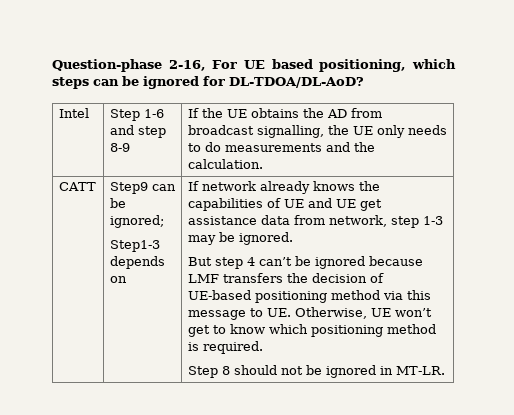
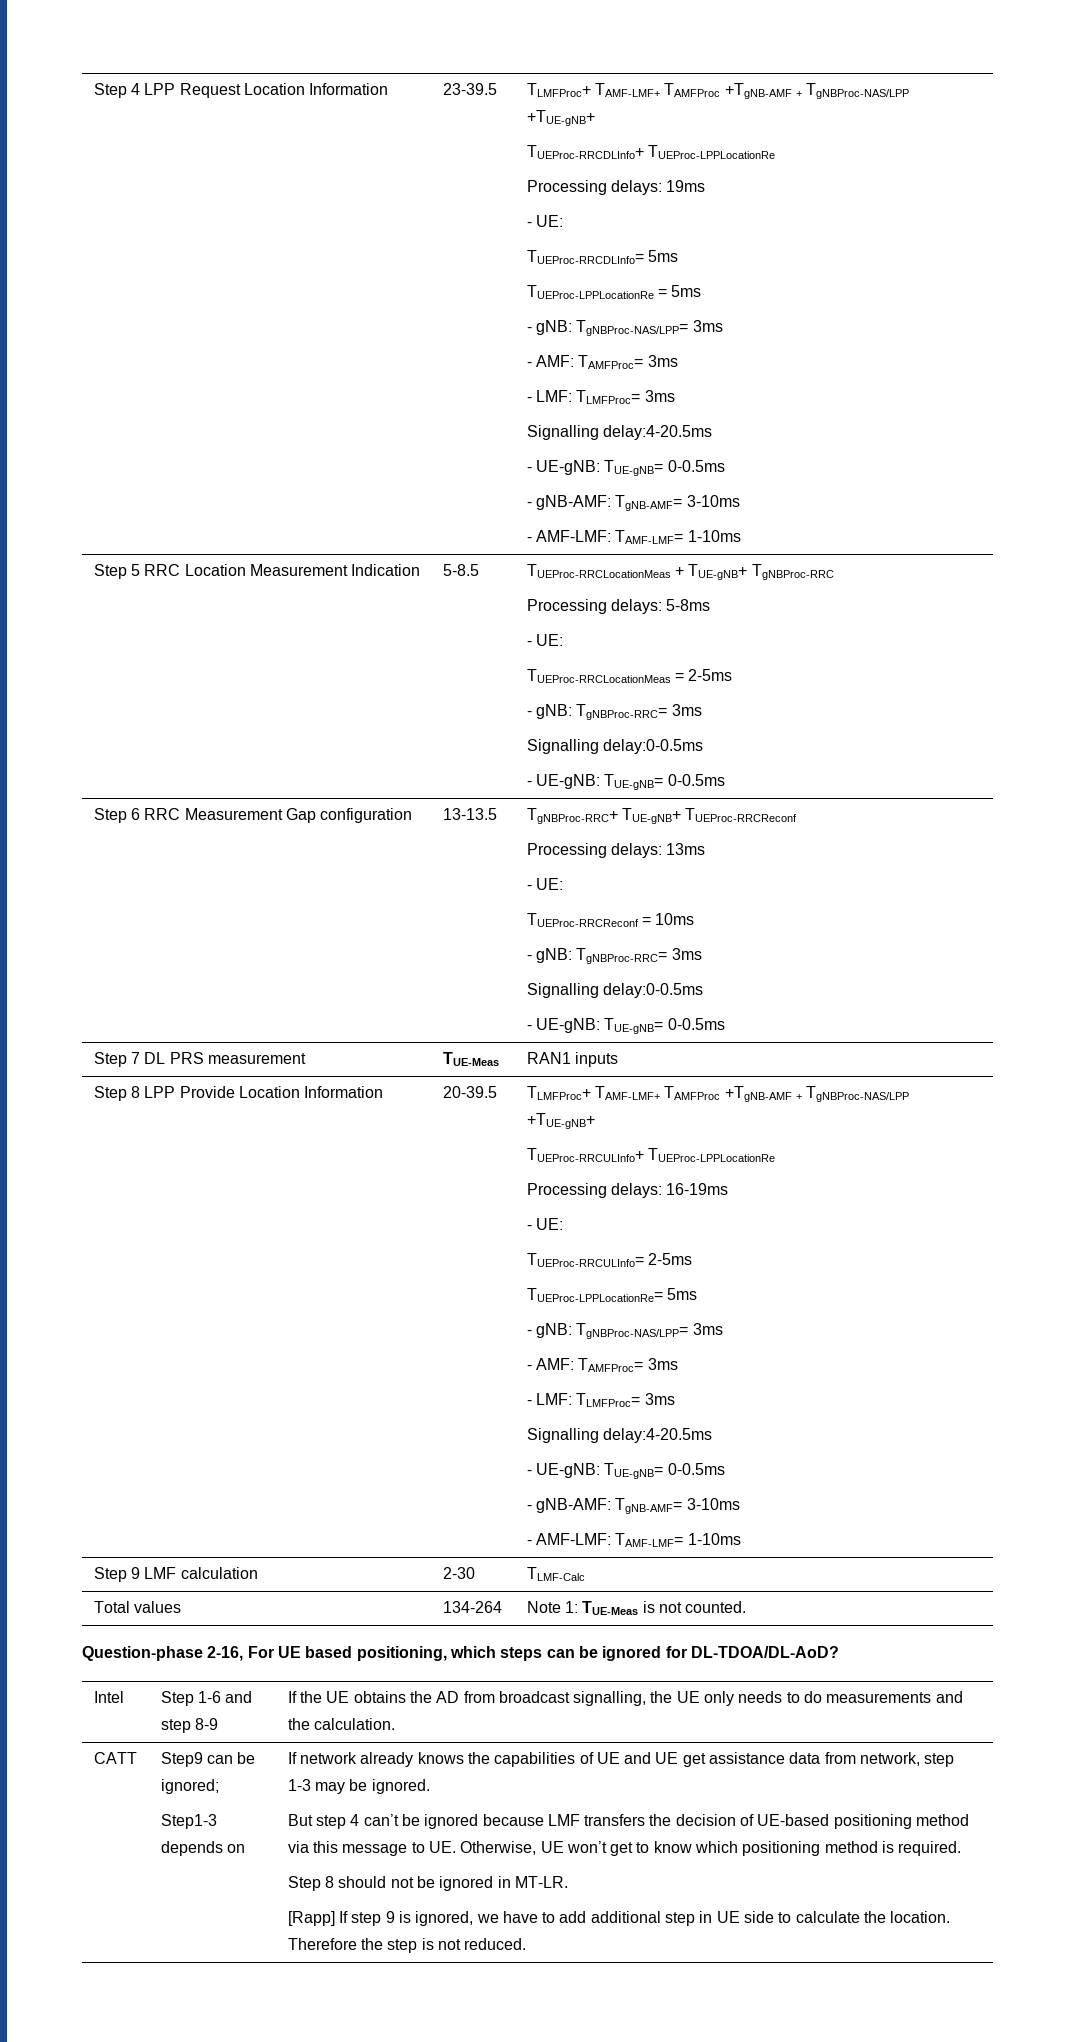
+ Step 4 LPP Request Location Information | 23-39.5 | TLMFProc+ TAMF-LMF+ TAMFProc +TgNB-AMF + TgNBProc-NAS/LPP +TUE-gNB+
+ TUEProc-RRCDLInfo+ TUEProc-LPPLocationRe
+ Processing delays: 19ms
+ - UE:
+ TUEProc-RRCDLInfo= 5ms
+ TUEProc-LPPLocationRe = 5ms
+ - gNB: TgNBProc-NAS/LPP= 3ms
+ - AMF: TAMFProc= 3ms
+ - LMF: TLMFProc= 3ms
+ Signalling delay:4-20.5ms
+ - UE-gNB: TUE-gNB= 0-0.5ms
+ - gNB-AMF: TgNB-AMF= 3-10ms
+ - AMF-LMF: TAMF-LMF= 1-10ms
+ Step 5 RRC Location Measurement Indication | 5-8.5 | TUEProc-RRCLocationMeas + TUE-gNB+ TgNBProc-RRC
+ Processing delays: 5-8ms
+ - UE:
+ TUEProc-RRCLocationMeas = 2-5ms
+ - gNB: TgNBProc-RRC= 3ms
+ Signalling delay:0-0.5ms
+ - UE-gNB: TUE-gNB= 0-0.5ms
+ Step 6 RRC Measurement Gap configuration | 13-13.5 | TgNBProc-RRC+ TUE-gNB+ TUEProc-RRCReconf
+ Processing delays: 13ms
+ - UE:
+ TUEProc-RRCReconf = 10ms
+ - gNB: TgNBProc-RRC= 3ms
+ Signalling delay:0-0.5ms
+ - UE-gNB: TUE-gNB= 0-0.5ms
+ Step 7 DL PRS measurement | TUE-Meas | RAN1 inputs
+ Step 8 LPP Provide Location Information | 20-39.5 | TLMFProc+ TAMF-LMF+ TAMFProc +TgNB-AMF + TgNBProc-NAS/LPP +TUE-gNB+
+ TUEProc-RRCULInfo+ TUEProc-LPPLocationRe
+ Processing delays: 16-19ms
+ - UE:
+ TUEProc-RRCULInfo= 2-5ms
+ TUEProc-LPPLocationRe= 5ms
+ - gNB: TgNBProc-NAS/LPP= 3ms
+ - AMF: TAMFProc= 3ms
+ - LMF: TLMFProc= 3ms
+ Signalling delay:4-20.5ms
+ - UE-gNB: TUE-gNB= 0-0.5ms
+ - gNB-AMF: TgNB-AMF= 3-10ms
+ - AMF-LMF: TAMF-LMF= 1-10ms
+ Step 9 LMF calculation | 2-30 | TLMF-Calc
+ Total values | 134-264 | Note 1: TUE-Meas is not counted.
+ [Rapp] If step 9 is ignored, we have to add additional step in UE side to calculate the location. Therefore the step is not reduced.

